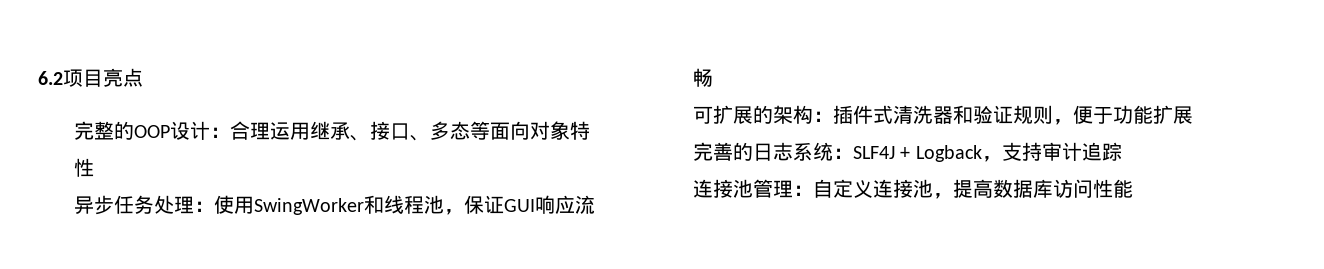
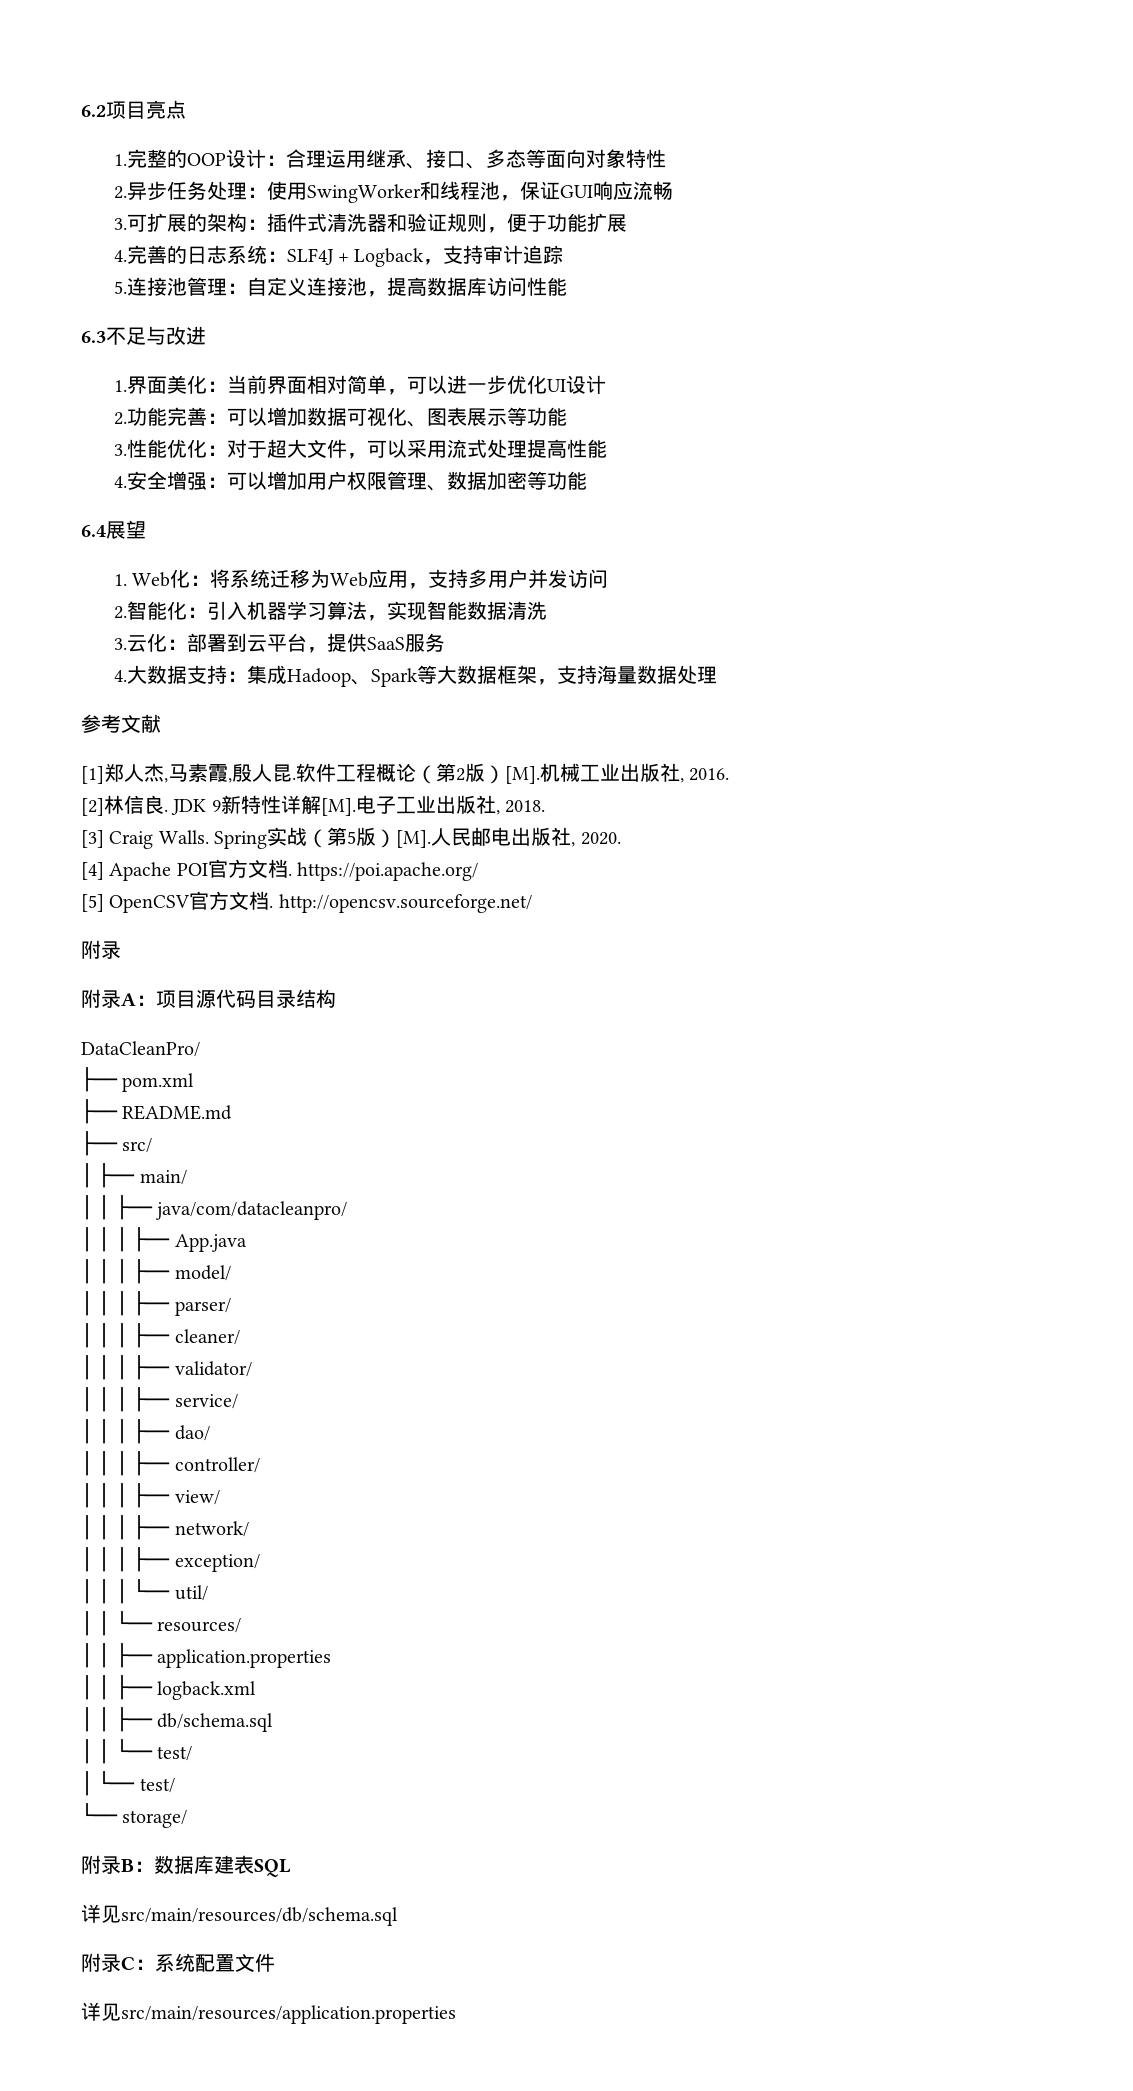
- 完整的OOP设计：合理运用继承、接口、多态等面向对象特性
+ 1.完整的OOP设计：合理运用继承、接口、多态等面向对象特性
- 异步任务处理：使用SwingWorker和线程池，保证GUI响应流畅
+ 2.异步任务处理：使用SwingWorker和线程池，保证GUI响应流畅
- 可扩展的架构：插件式清洗器和验证规则，便于功能扩展
+ 3.可扩展的架构：插件式清洗器和验证规则，便于功能扩展
- 完善的日志系统：SLF4J + Logback，支持审计追踪
+ 4.完善的日志系统：SLF4J + Logback，支持审计追踪
- 连接池管理：自定义连接池，提高数据库访问性能
+ 5.连接池管理：自定义连接池，提高数据库访问性能
+ 6.3不足与改进
+ 1.界面美化：当前界面相对简单，可以进一步优化UI设计
+ 2.功能完善：可以增加数据可视化、图表展示等功能
+ 3.性能优化：对于超大文件，可以采用流式处理提高性能
+ 4.安全增强：可以增加用户权限管理、数据加密等功能
+ 6.4展望
+ 1. Web化：将系统迁移为Web应用，支持多用户并发访问
+ 2.智能化：引入机器学习算法，实现智能数据清洗
+ 3.云化：部署到云平台，提供SaaS服务
+ 4.大数据支持：集成Hadoop、Spark等大数据框架，支持海量数据处理
+ 参考文献
+ [1]郑人杰,马素霞,殷人昆.软件工程概论（第2版）[M].机械工业出版社, 2016.
+ [2]林信良. JDK 9新特性详解[M].电子工业出版社, 2018.
+ [3] Craig Walls. Spring实战（第5版）[M].人民邮电出版社, 2020.
+ [4] Apache POI官方文档. https://poi.apache.org/
+ [5] OpenCSV官方文档. http://opencsv.sourceforge.net/
+ 附录
+ 附录A：项目源代码目录结构
+ DataCleanPro/
+ ├── pom.xml
+ ├── README.md
+ ├── src/
+ │ ├── main/
+ │ │ ├── java/com/datacleanpro/
+ │ │ │ ├── App.java
+ │ │ │ ├── model/
+ │ │ │ ├── parser/
+ │ │ │ ├── cleaner/
+ │ │ │ ├── validator/
+ │ │ │ ├── service/
+ │ │ │ ├── dao/
+ │ │ │ ├── controller/
+ │ │ │ ├── view/
+ │ │ │ ├── network/
+ │ │ │ ├── exception/
+ │ │ │ └── util/
+ │ │ └── resources/
+ │ │ ├── application.properties
+ │ │ ├── logback.xml
+ │ │ ├── db/schema.sql
+ │ │ └── test/
+ │ └── test/
+ └── storage/
+ 附录B：数据库建表SQL
+ 详见src/main/resources/db/schema.sql
+ 附录C：系统配置文件
+ 详见src/main/resources/application.properties

